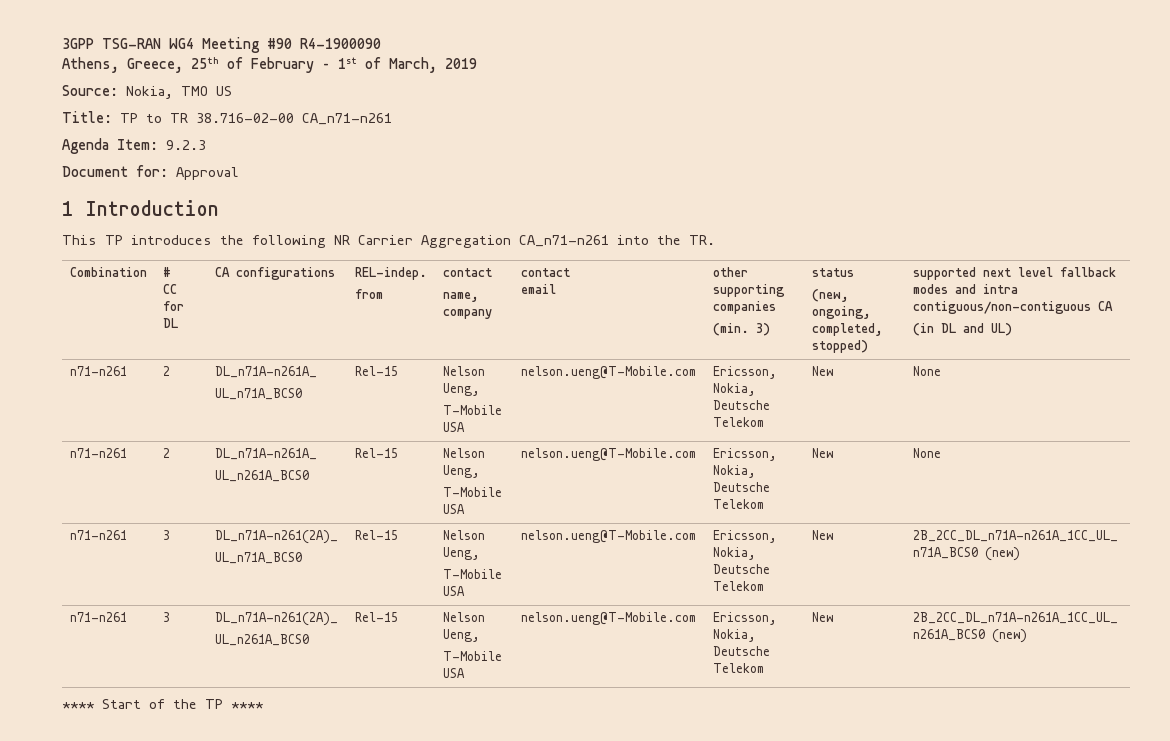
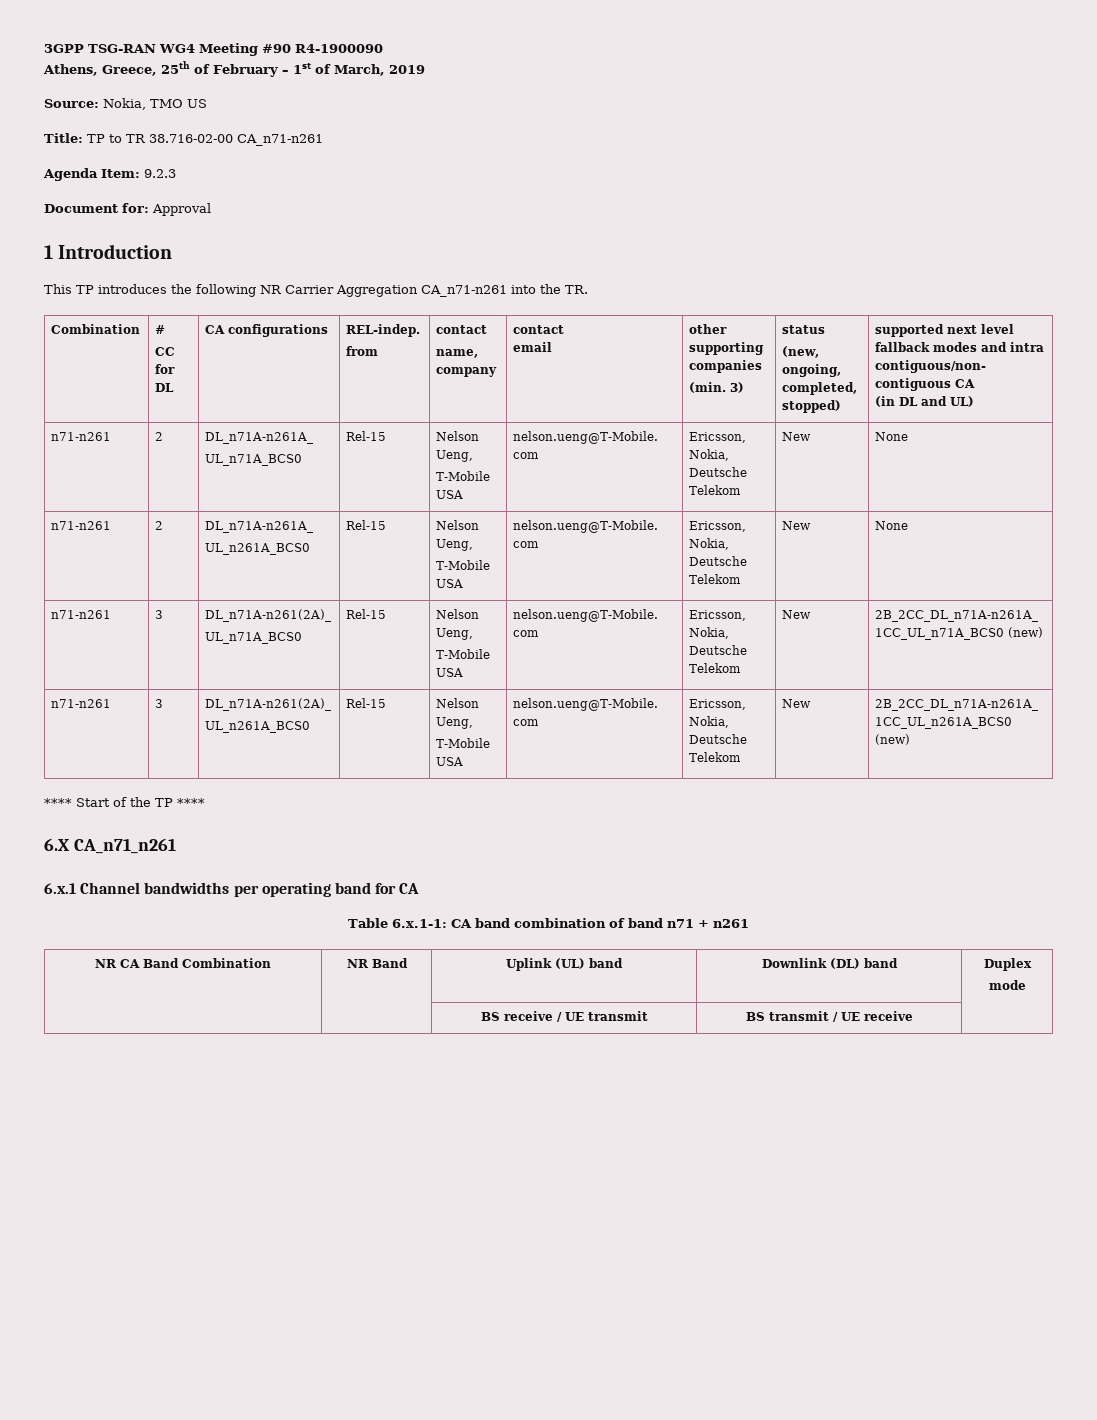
+ 6.X CA_n71_n261
+ 6.x.1 Channel bandwidths per operating band for CA
+ Table 6.x.1-1: CA band combination of band n71 + n261
+ NR CA Band Combination | NR Band | Uplink (UL) band | Downlink (DL) band | Duplex
+ mode
+ | | BS receive / UE transmit | BS transmit / UE receive |

